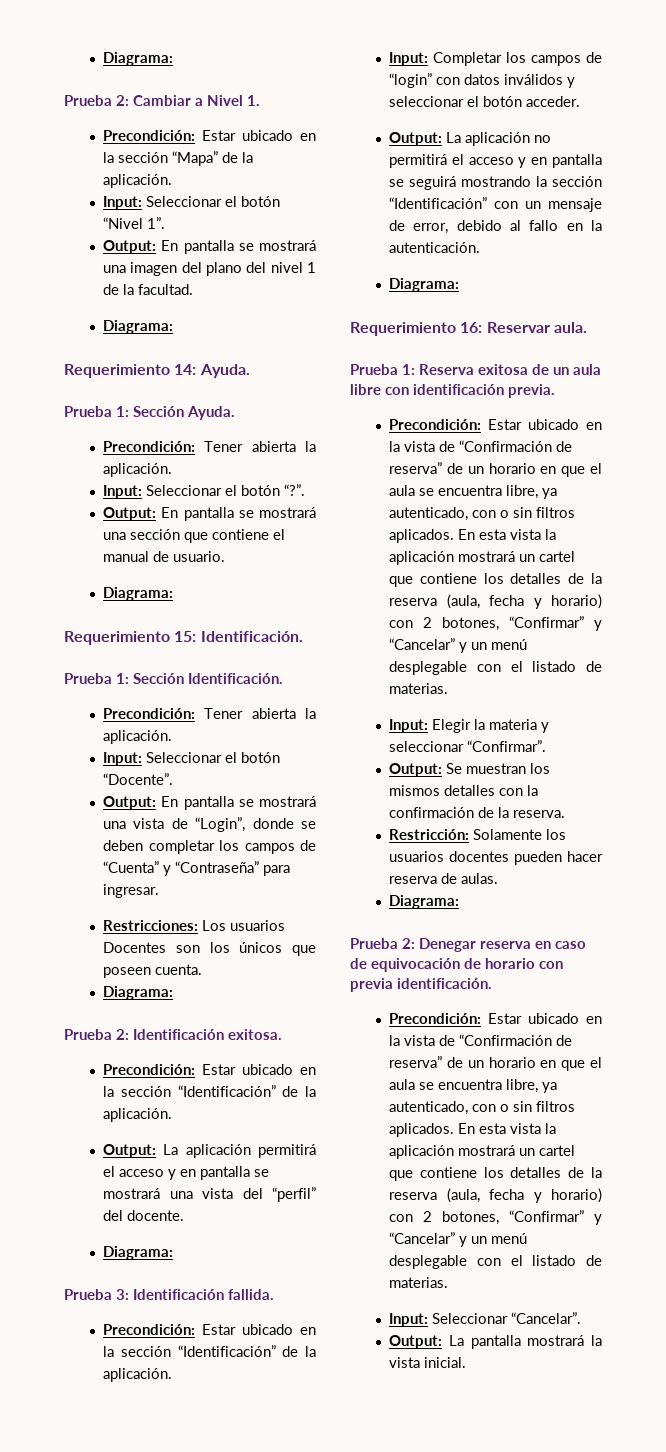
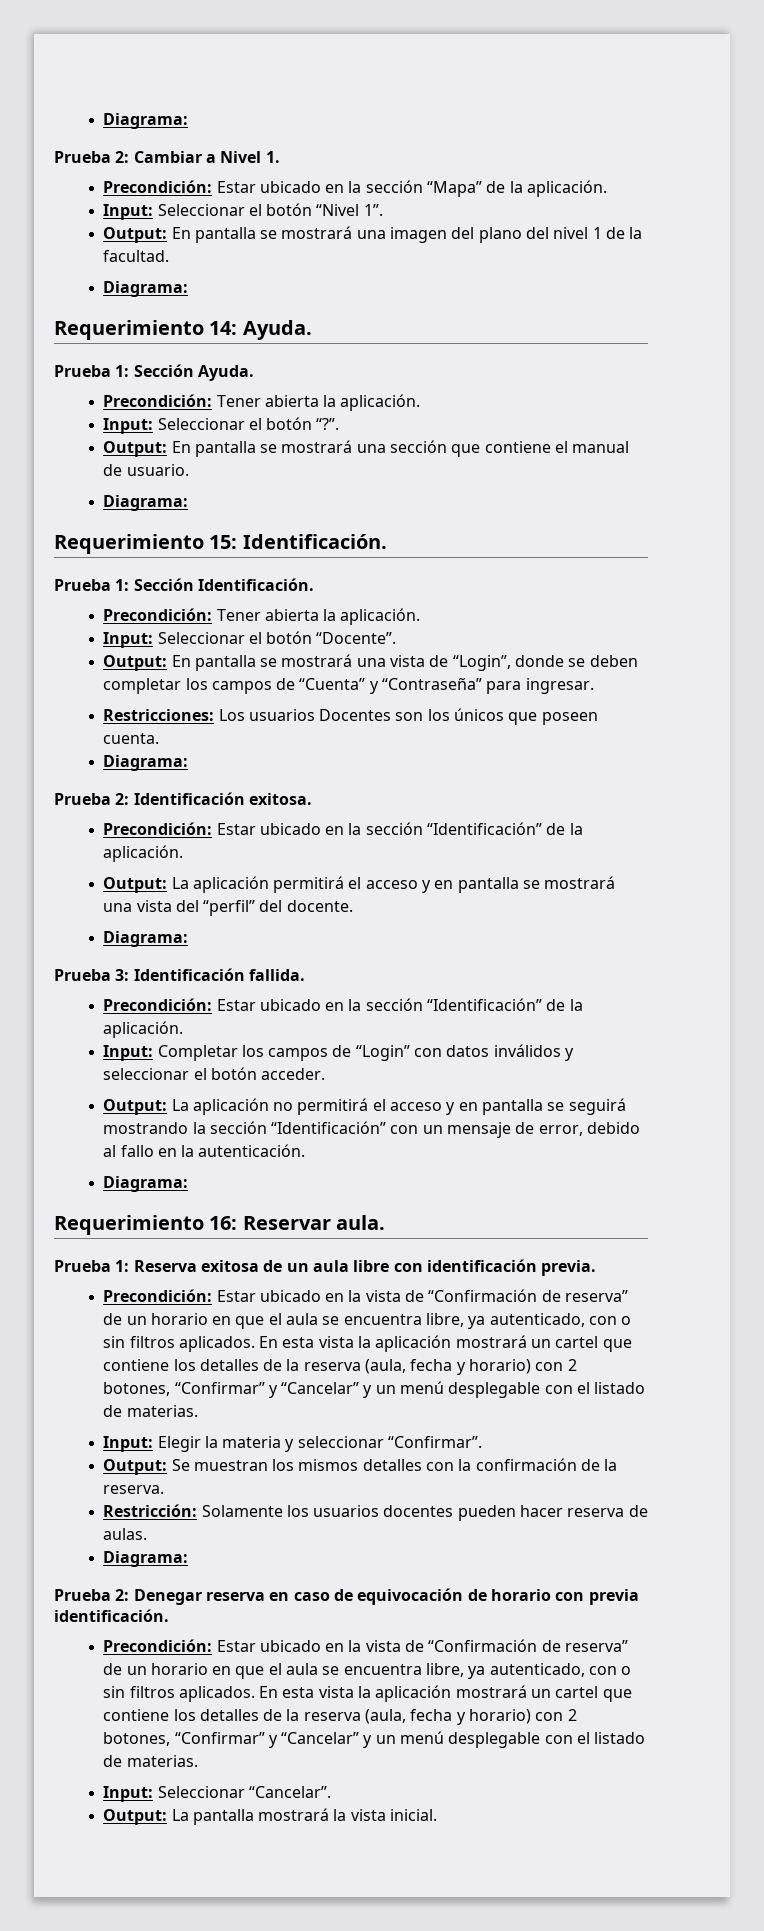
- Input: Completar los campos de “login” con datos inválidos y seleccionar el botón acceder.
+ Input: Completar los campos de “Login” con datos inválidos y seleccionar el botón acceder.

